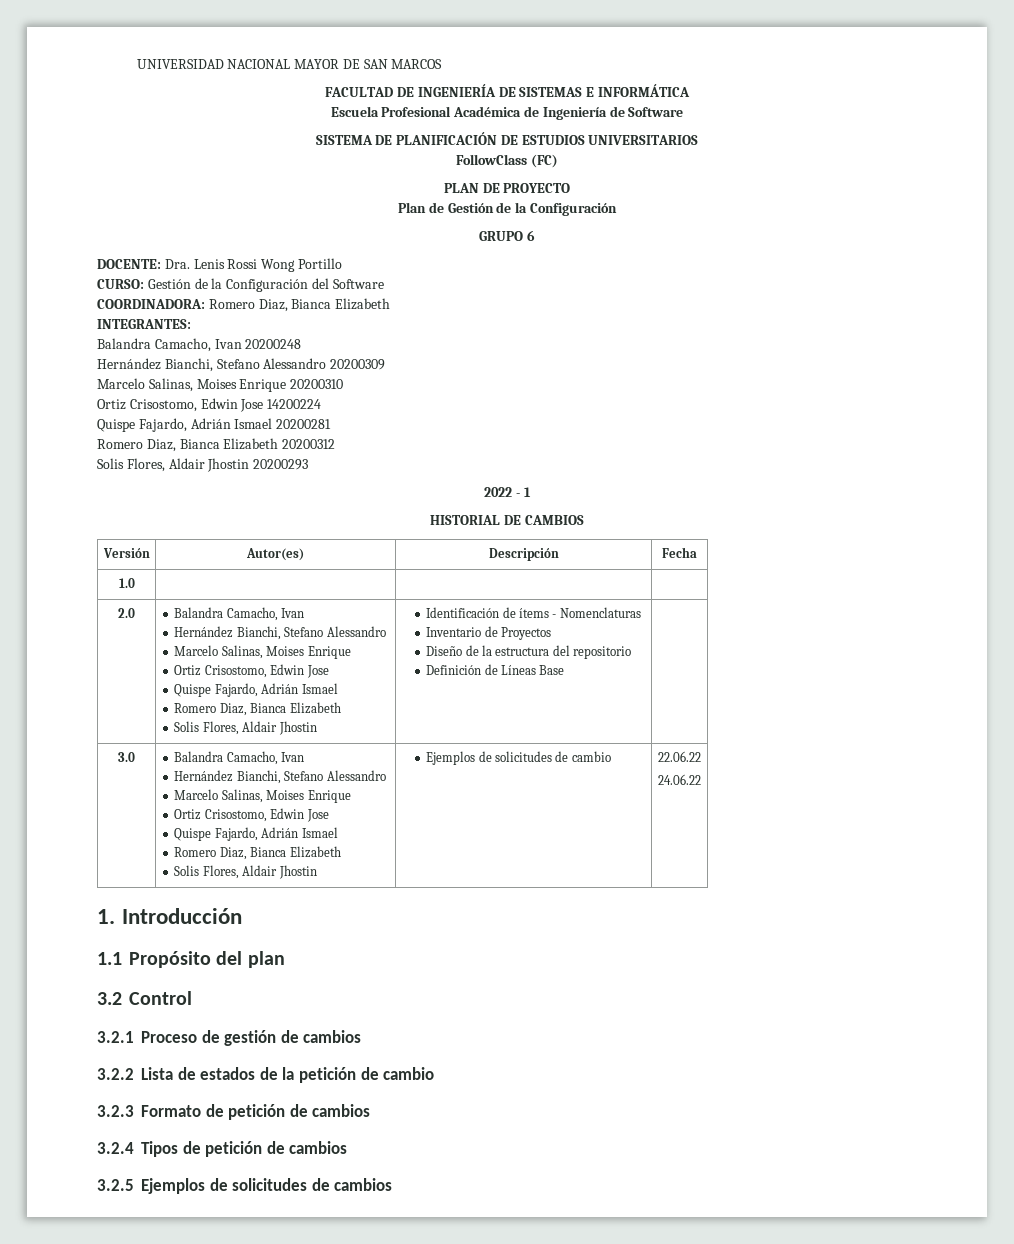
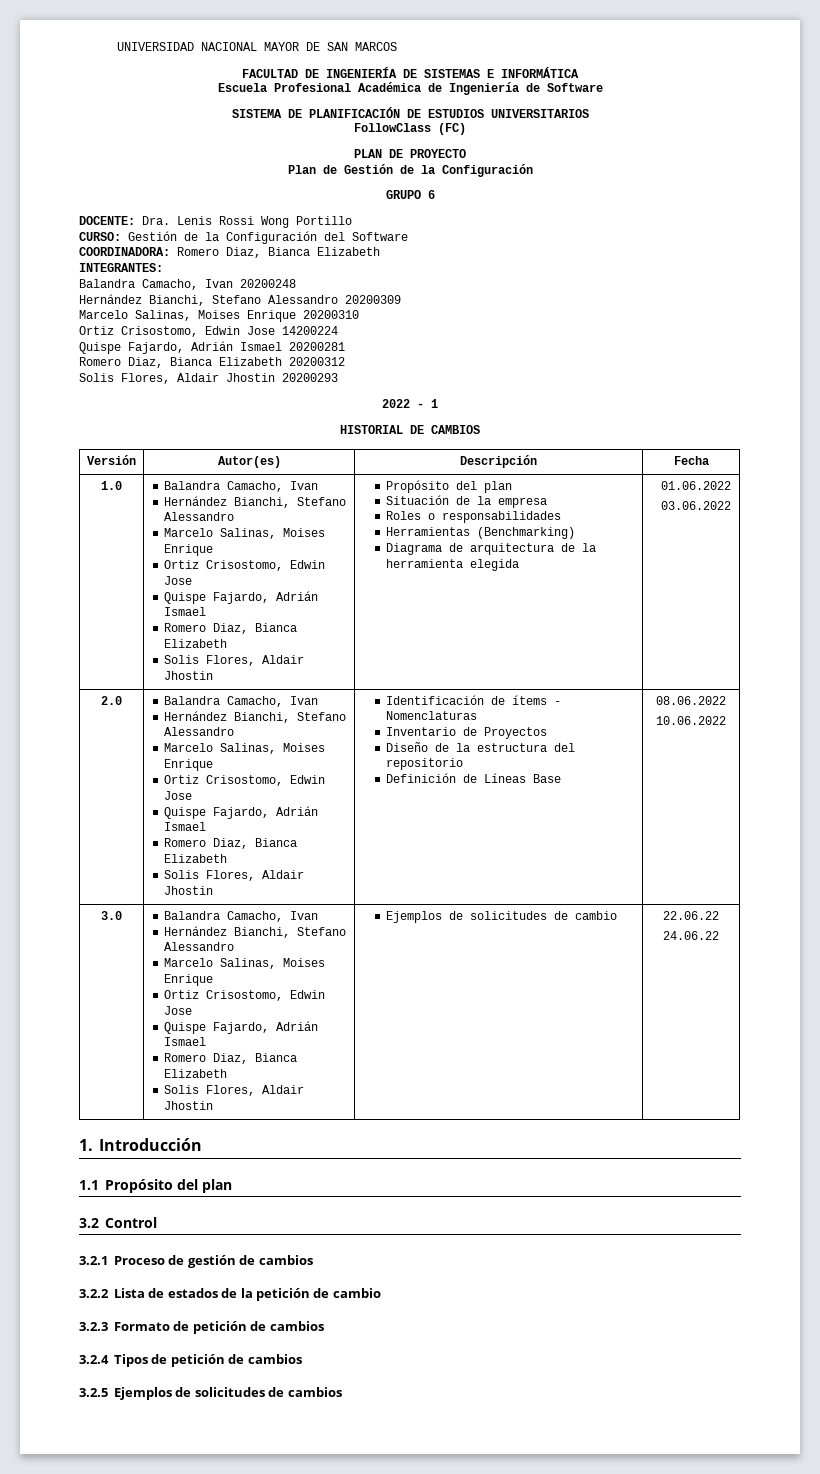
- 1.0
+ 1.0 | Balandra Camacho, Ivan
+ Hernández Bianchi, Stefano Alessandro
+ Marcelo Salinas, Moises Enrique
+ Ortiz Crisostomo, Edwin Jose
+ Quispe Fajardo, Adrián Ismael
+ Romero Diaz, Bianca Elizabeth
+ Solis Flores, Aldair Jhostin | Propósito del plan
+ Situación de la empresa
+ Roles o responsabilidades
+ Herramientas (Benchmarking)
+ Diagrama de arquitectura de la herramienta elegida | 01.06.2022
+ 03.06.2022
+ 08.06.2022
+ 10.06.2022

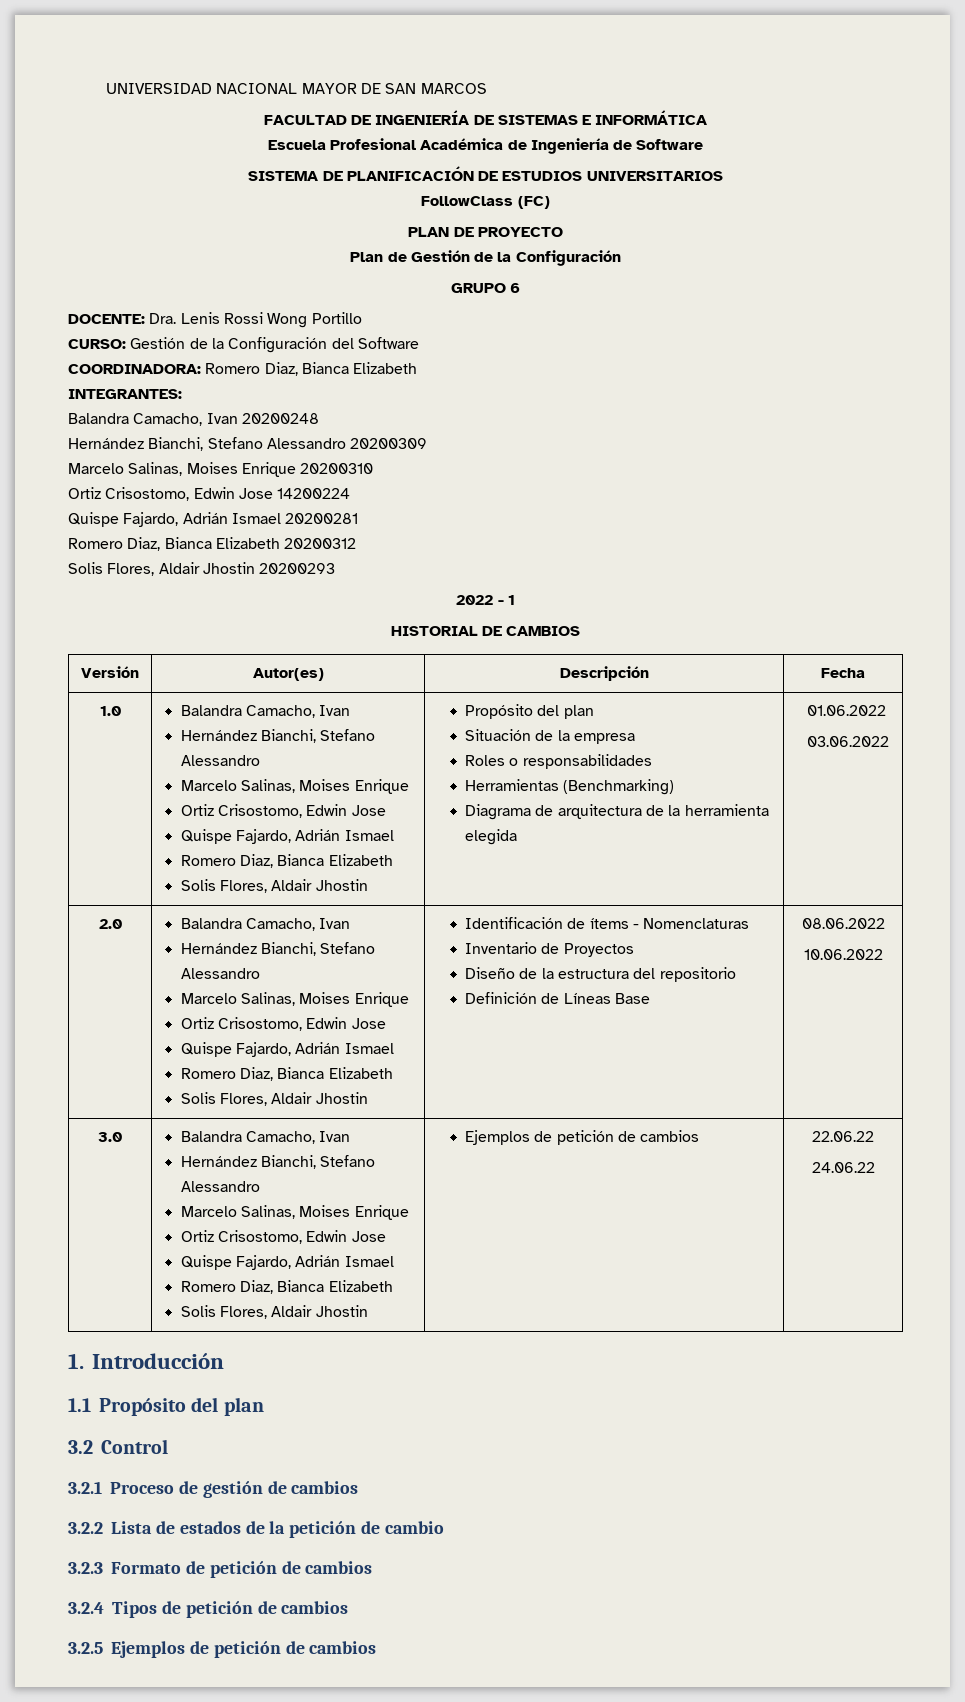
  3.0 | Balandra Camacho, Ivan
  Hernández Bianchi, Stefano Alessandro
  Marcelo Salinas, Moises Enrique
  Ortiz Crisostomo, Edwin Jose
  Quispe Fajardo, Adrián Ismael
  Romero Diaz, Bianca Elizabeth
- Solis Flores, Aldair Jhostin | Ejemplos de solicitudes de cambio | 22.06.22
+ Solis Flores, Aldair Jhostin | Ejemplos de petición de cambios | 22.06.22
- 3.2.5 Ejemplos de solicitudes de cambios
+ 3.2.5 Ejemplos de petición de cambios

